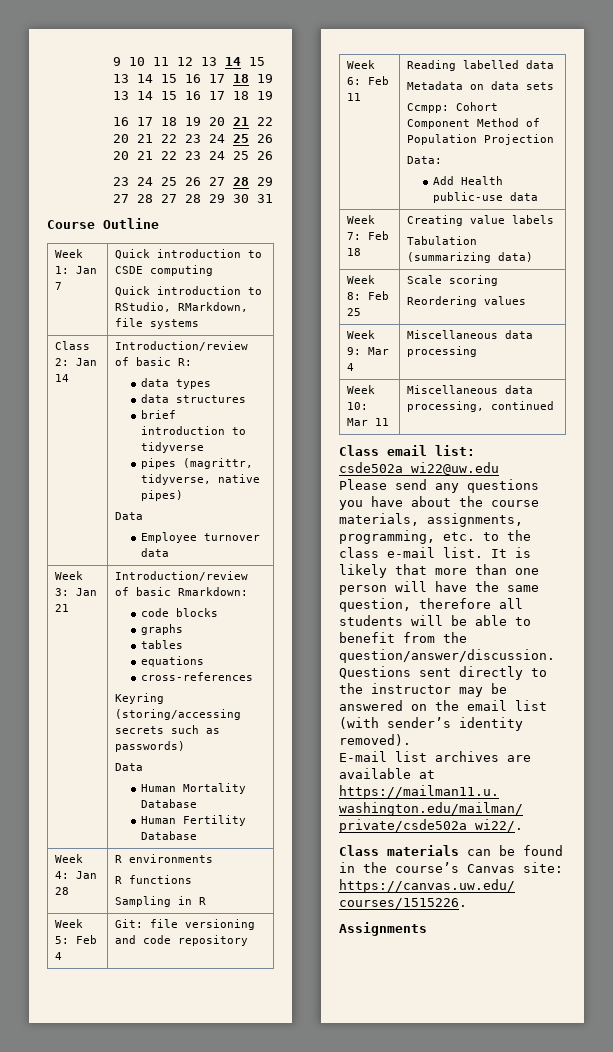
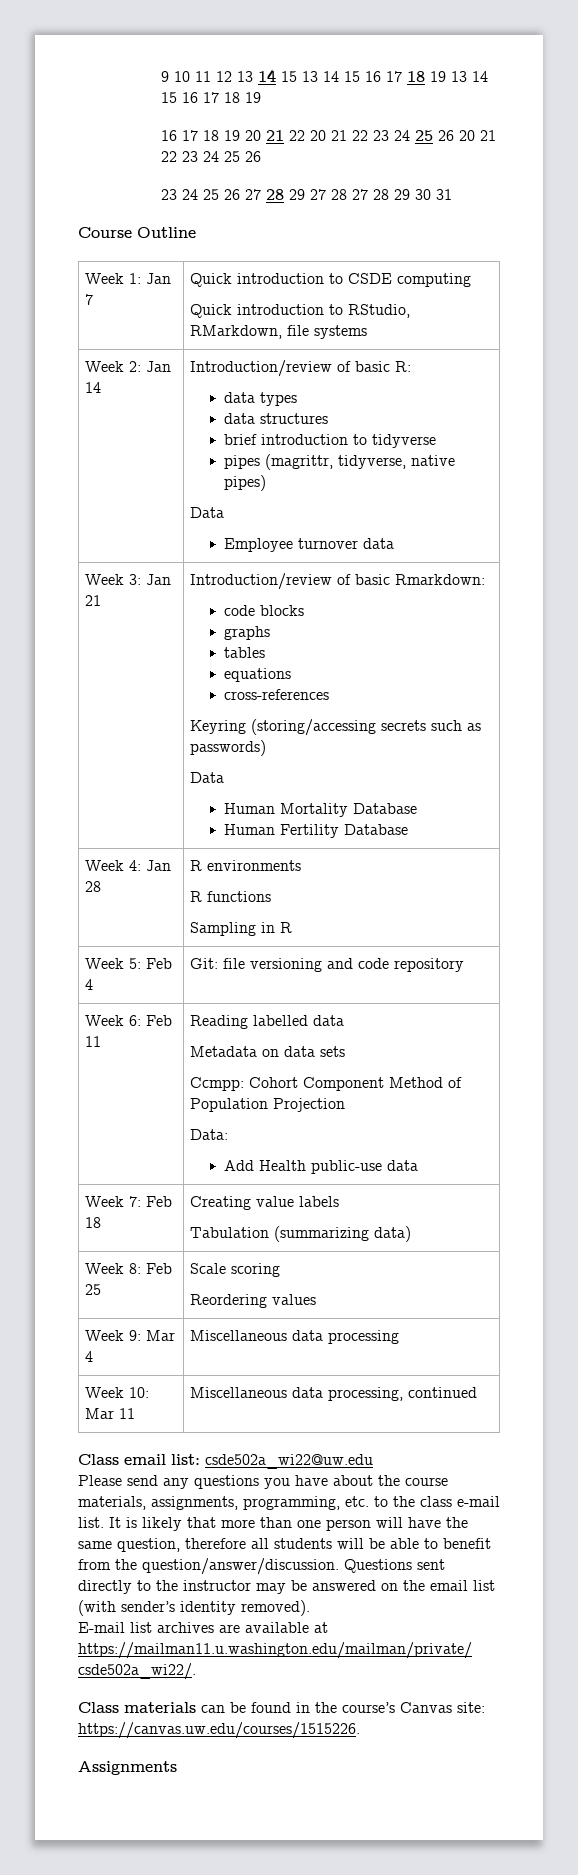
- Class 2: Jan 14 | Introduction/review of basic R:
+ Week 2: Jan 14 | Introduction/review of basic R:

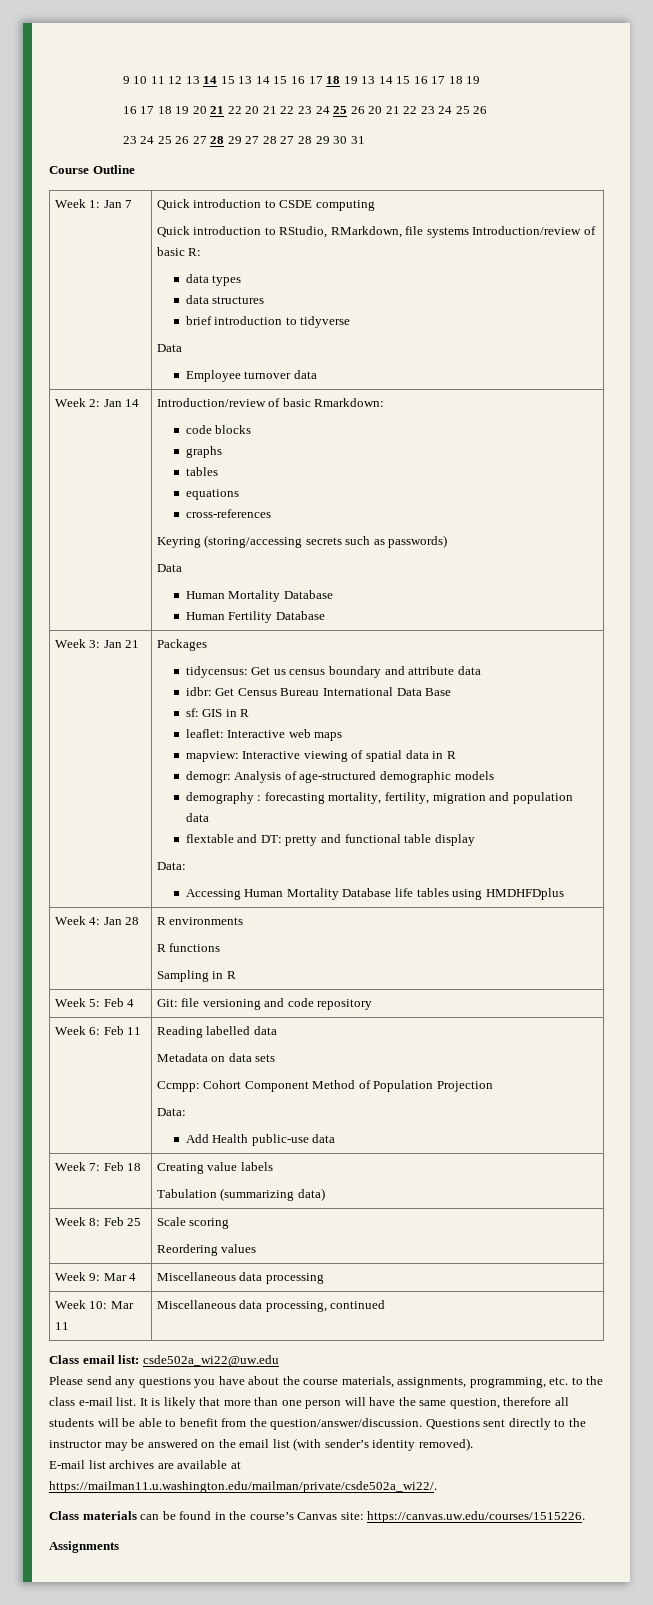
  Week 1: Jan 7 | Quick introduction to CSDE computing
- Quick introduction to RStudio, RMarkdown, file systems
- Week 2: Jan 14 | Introduction/review of basic R:
+ Quick introduction to RStudio, RMarkdown, file systems Introduction/review of basic R:
  data types
  data structures
  brief introduction to tidyverse
- pipes (magrittr, tidyverse, native pipes)
- Week 3: Jan 21 | Introduction/review of basic Rmarkdown:
+ Week 2: Jan 14 | Introduction/review of basic Rmarkdown:
+ Week 3: Jan 21 | Packages
+ tidycensus: Get us census boundary and attribute data
+ idbr: Get Census Bureau International Data Base
+ sf: GIS in R
+ leaflet: Interactive web maps
+ mapview: Interactive viewing of spatial data in R
+ demogr: Analysis of age-structured demographic models
+ demography : forecasting mortality, fertility, migration and population data
+ flextable and DT: pretty and functional table display
+ Data:
+ Accessing Human Mortality Database life tables using HMDHFDplus

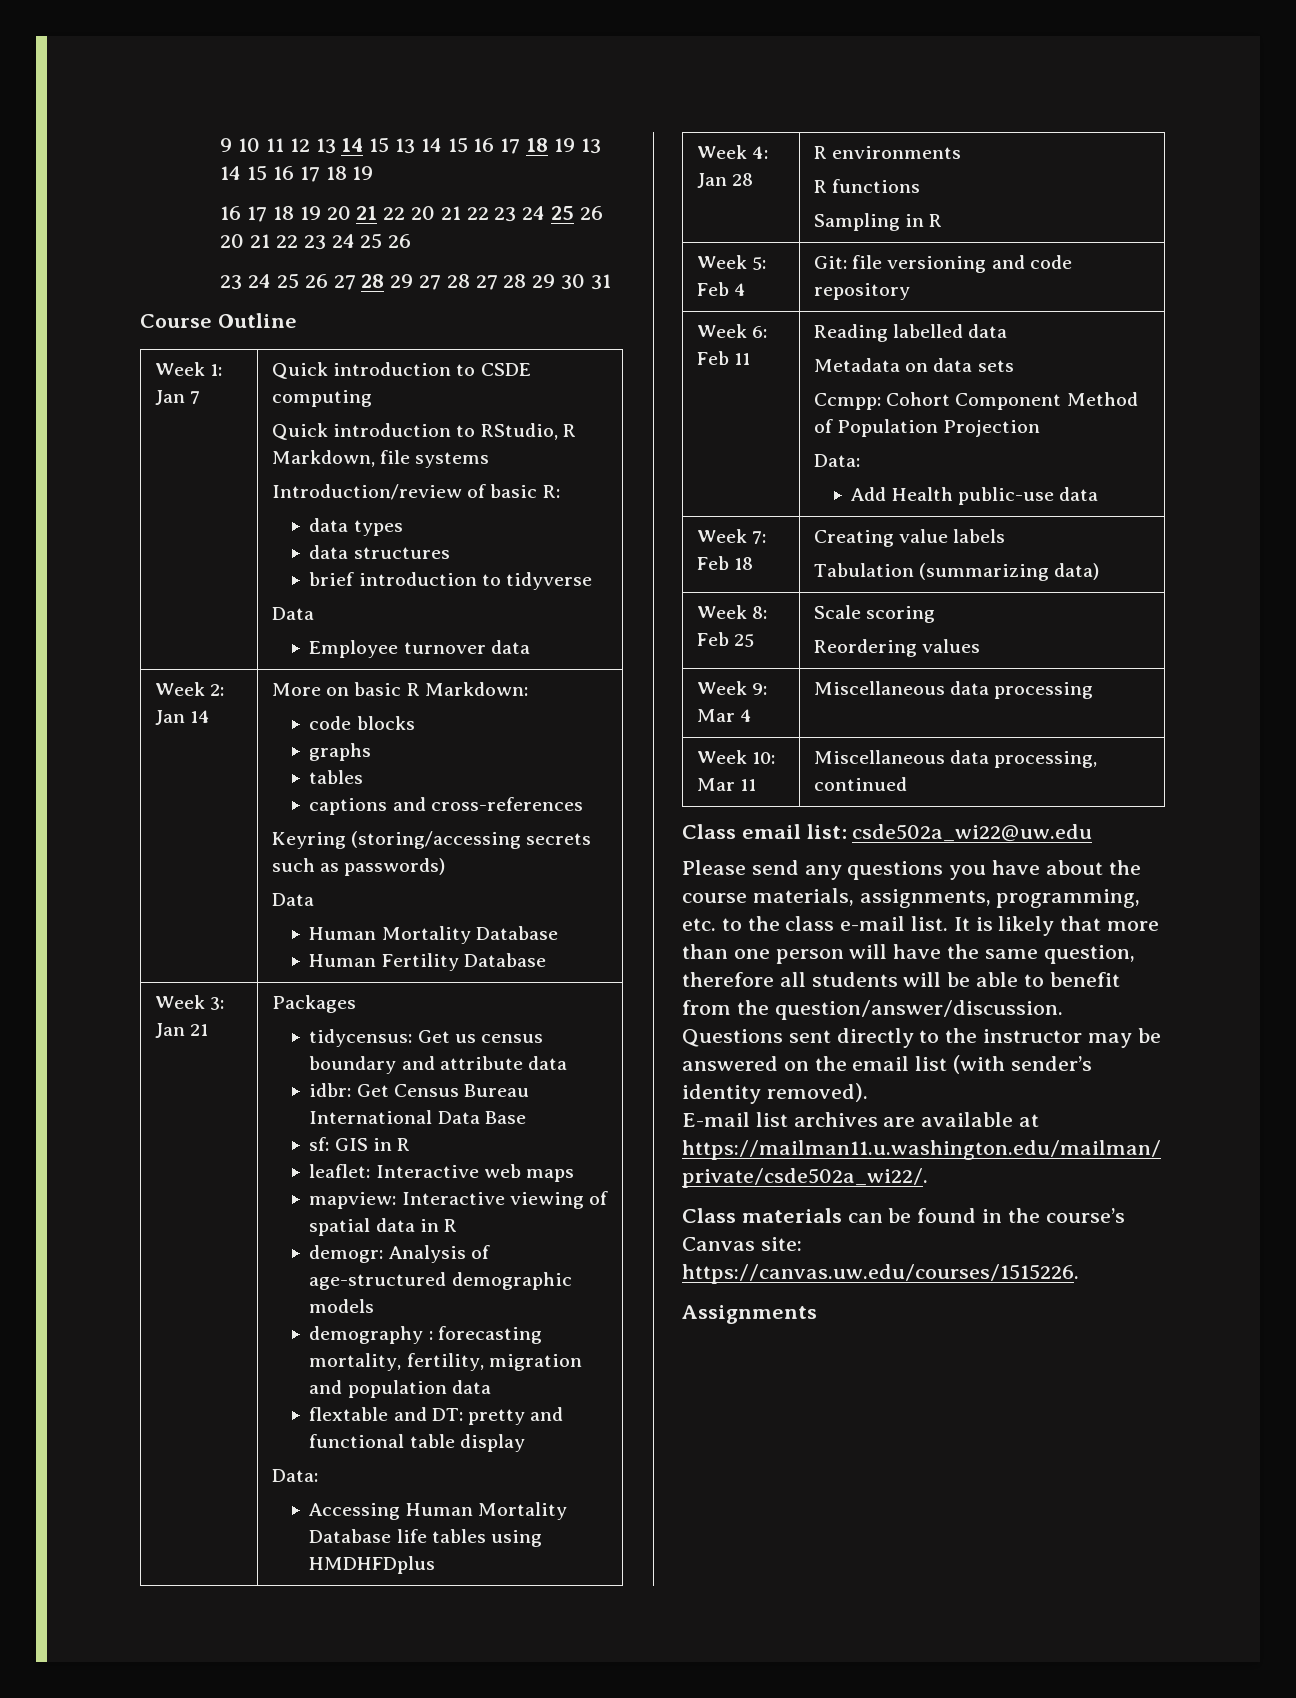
  Week 1: Jan 7 | Quick introduction to CSDE computing
- Quick introduction to RStudio, RMarkdown, file systems Introduction/review of basic R:
+ Quick introduction to RStudio, R Markdown, file systems
+ Introduction/review of basic R:
- Week 2: Jan 14 | Introduction/review of basic Rmarkdown:
+ Week 2: Jan 14 | More on basic R Markdown:
  code blocks
  graphs
  tables
- equations
- cross-references
+ captions and cross-references

